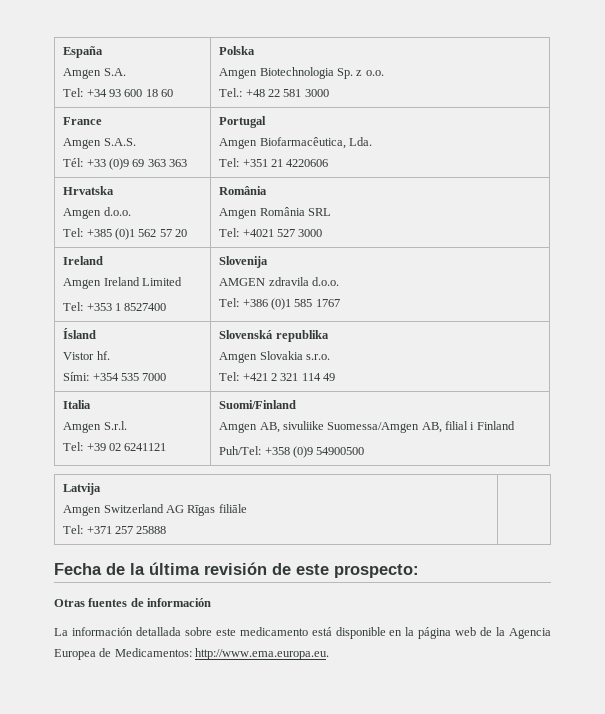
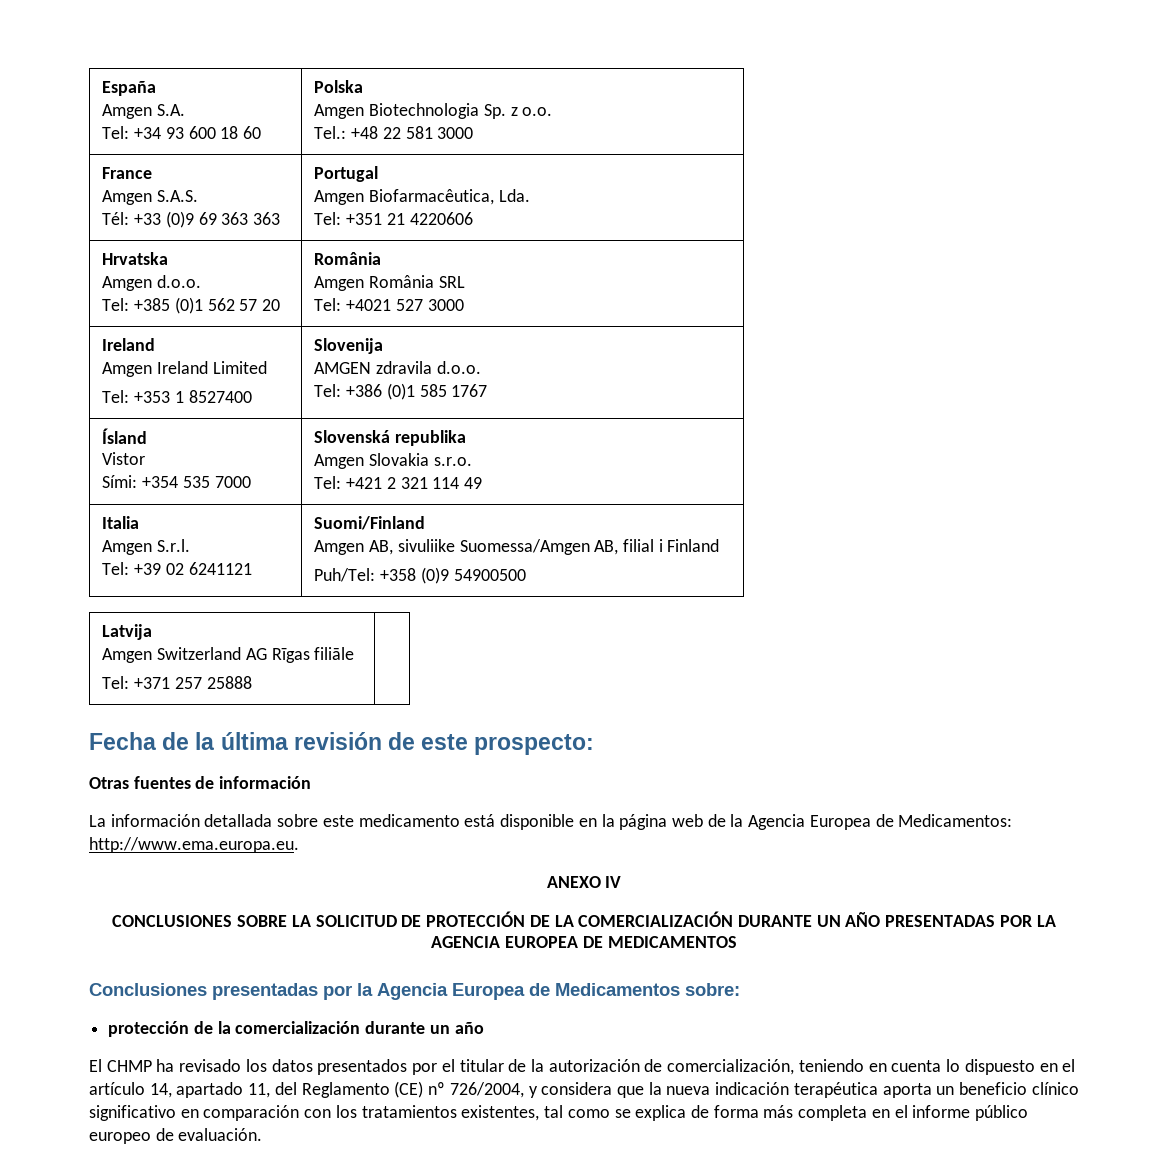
  Ísland
- Vistor hf.
+ Vistor
+ ANEXO IV
+ CONCLUSIONES SOBRE LA SOLICITUD DE PROTECCIÓN DE LA COMERCIALIZACIÓN DURANTE UN AÑO PRESENTADAS POR LA AGENCIA EUROPEA DE MEDICAMENTOS
+ Conclusiones presentadas por la Agencia Europea de Medicamentos sobre:
+ protección de la comercialización durante un año
+ El CHMP ha revisado los datos presentados por el titular de la autorización de comercialización, teniendo en cuenta lo dispuesto en el artículo 14, apartado 11, del Reglamento (CE) nº 726/2004, y considera que la nueva indicación terapéutica aporta un beneficio clínico significativo en comparación con los tratamientos existentes, tal como se explica de forma más completa en el informe público europeo de evaluación.

